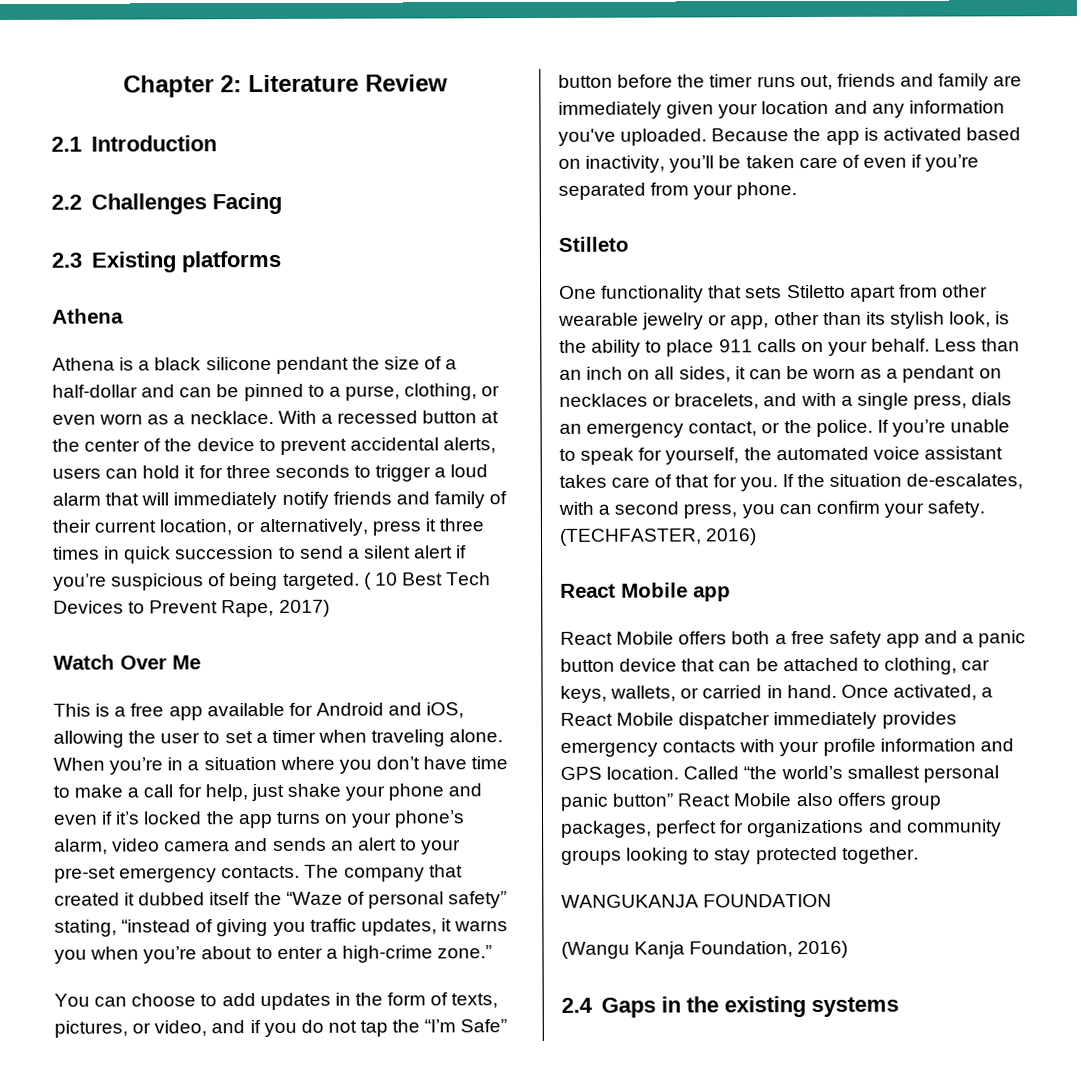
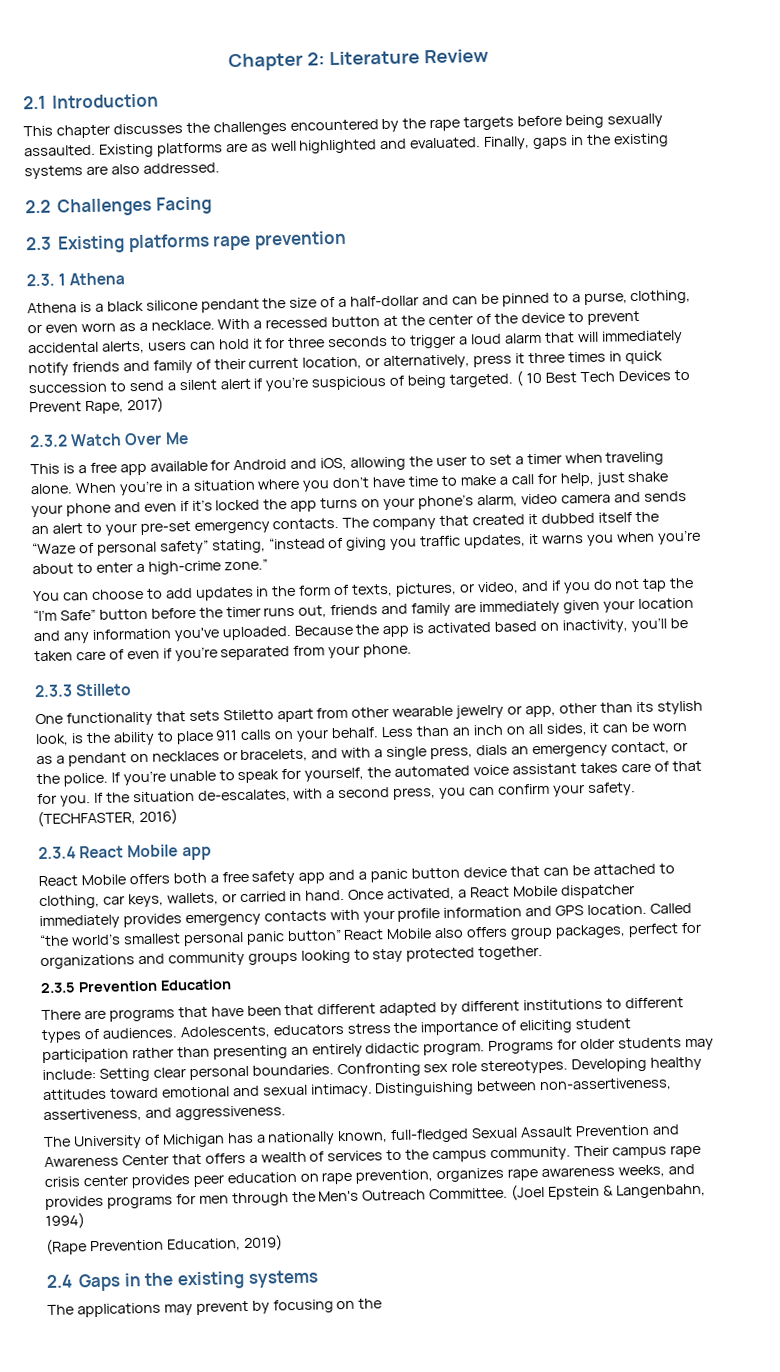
+ This chapter discusses the challenges encountered by the rape targets before being sexually assaulted. Existing platforms are as well highlighted and evaluated. Finally, gaps in the existing systems are also addressed.
- 2.3 Existing platforms
- Athena
+ 2.3 Existing platforms rape prevention
+ 2.3. 1 Athena
- Watch Over Me
+ 2.3.2 Watch Over Me
- Stilleto
+ 2.3.3 Stilleto
- React Mobile app
+ 2.3.4 React Mobile app
- WANGUKANJA FOUNDATION
- (Wangu Kanja Foundation, 2016)
+ 2.3.5 Prevention Education
+ There are programs that have been that different adapted by different institutions to different types of audiences. Adolescents, educators stress the importance of eliciting student participation rather than presenting an entirely didactic program. Programs for older students may include: Setting clear personal boundaries. Confronting sex role stereotypes. Developing healthy attitudes toward emotional and sexual intimacy. Distinguishing between non-assertiveness, assertiveness, and aggressiveness.
+ The University of Michigan has a nationally known, full-fledged Sexual Assault Prevention and Awareness Center that offers a wealth of services to the campus community. Their campus rape crisis center provides peer education on rape prevention, organizes rape awareness weeks, and provides programs for men through the Men's Outreach Committee. (Joel Epstein & Langenbahn, 1994)
+ (Rape Prevention Education, 2019)
+ The applications may prevent by focusing on the

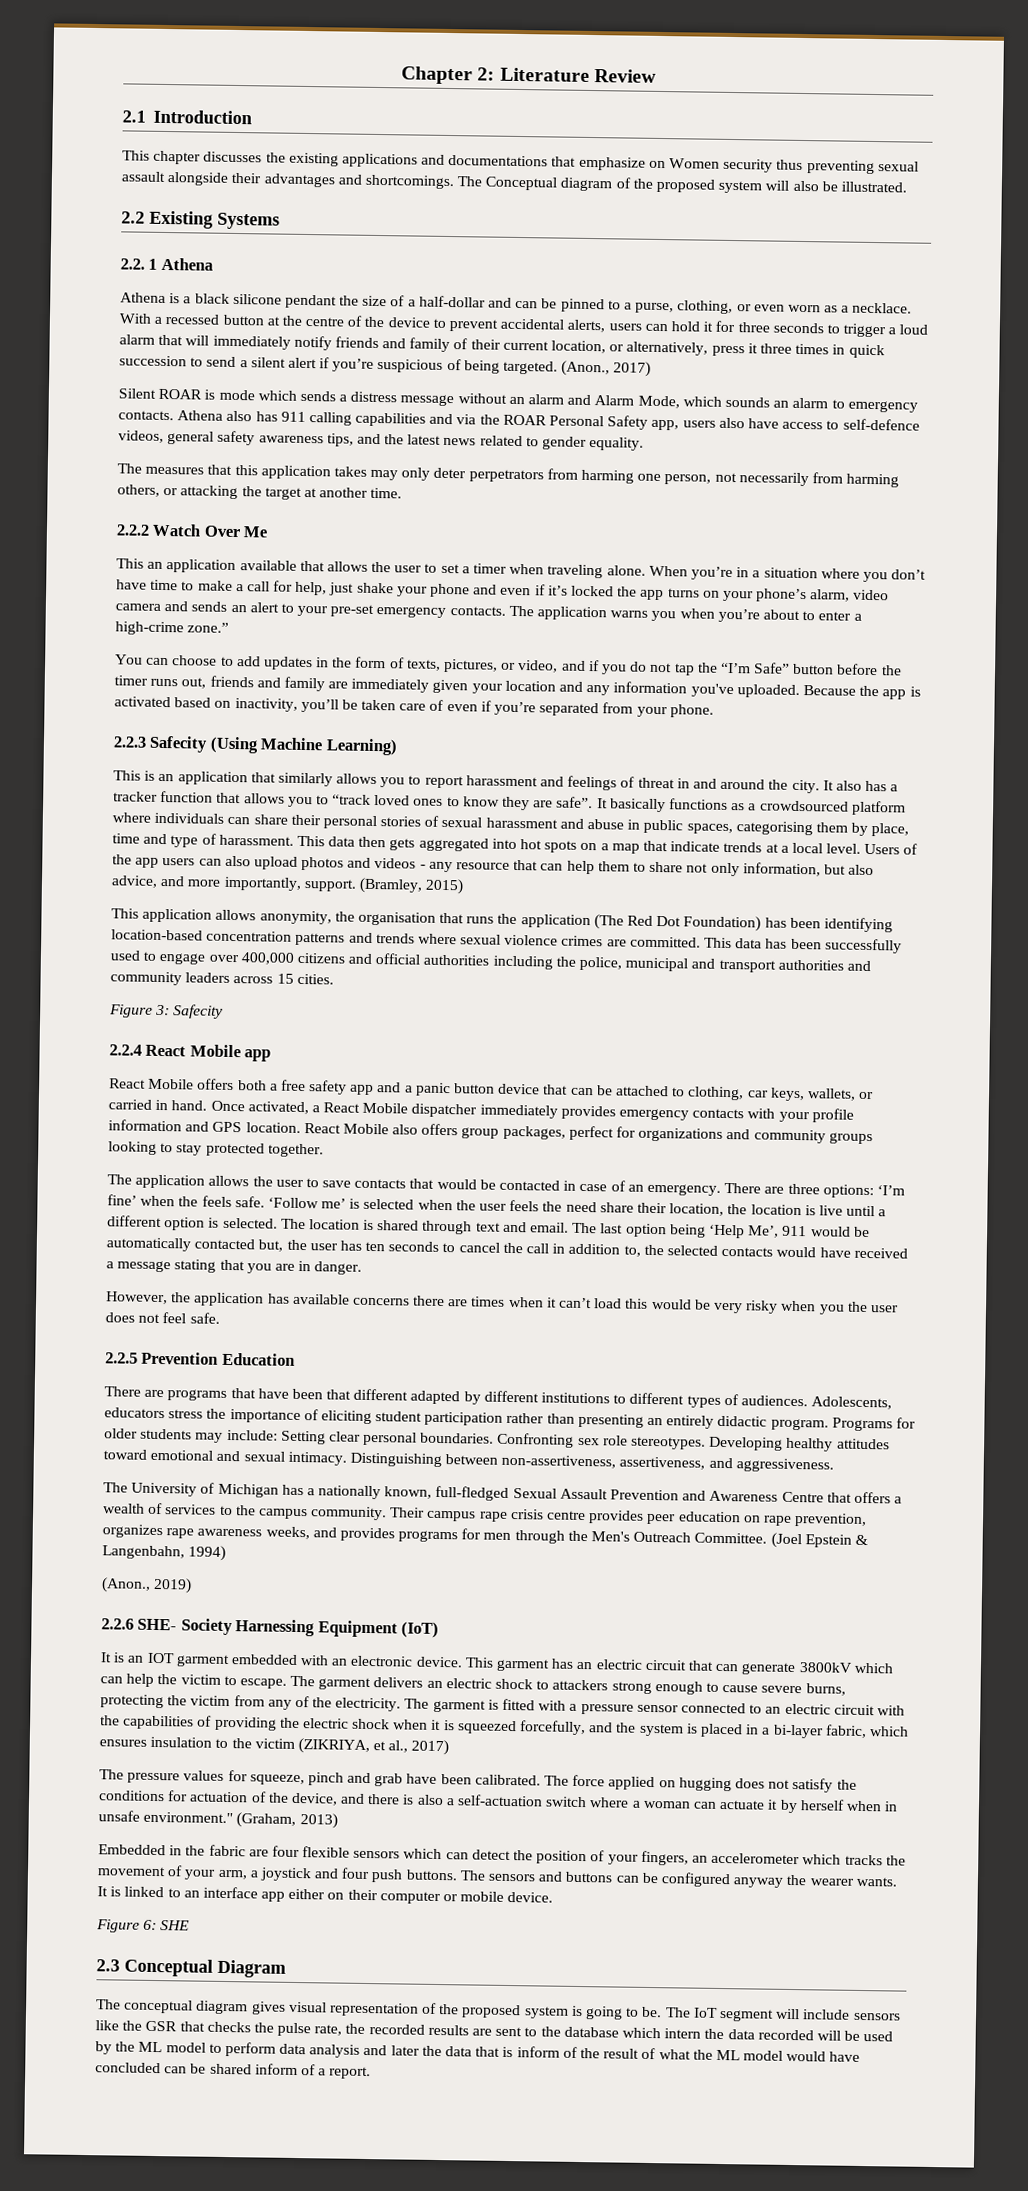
- This chapter discusses the challenges encountered by the rape targets before being sexually assaulted. Existing platforms are as well highlighted and evaluated. Finally, gaps in the existing systems are also addressed.
- 2.2 Challenges Facing
- 2.3 Existing platforms rape prevention
- 2.3. 1 Athena
+ This chapter discusses the existing applications and documentations that emphasize on Women security thus preventing sexual assault alongside their advantages and shortcomings. The Conceptual diagram of the proposed system will also be illustrated.
+ 2.2 Existing Systems
+ 2.2. 1 Athena
- With a recessed button at the center of the device to prevent accidental alerts, users can hold it for three seconds to trigger a loud alarm that will immediately notify friends and family of their current location, or alternatively, press it three times in quick succession to send a silent alert if you’re suspicious of being targeted.
+ With a recessed button at the centre of the device to prevent accidental alerts, users can hold it for three seconds to trigger a loud alarm that will immediately notify friends and family of their current location, or alternatively, press it three times in quick succession to send a silent alert if you’re suspicious of being targeted.
- ( 10 Best Tech Devices to Prevent Rape, 2017)
- 2.3.2 Watch Over Me
- This is a free app available for Android and iOS, allowing the user to set a timer when traveling alone.
+ (Anon., 2017)
+ Silent ROAR is mode which sends a distress message without an alarm and Alarm Mode, which sounds an alarm to emergency contacts. Athena also has 911 calling capabilities and via the ROAR Personal Safety app, users also have access to self-defence videos, general safety awareness tips, and the latest news related to gender equality.
+ The measures that this application takes may only deter perpetrators from harming one person, not necessarily from harming others, or attacking the target at another time.
+ 2.2.2 Watch Over Me
+ This an application available that allows the user to set a timer when traveling alone.
- The company that created it dubbed itself the “Waze of personal safety” stating, “instead of giving you traffic updates, it warns you when you’re about to enter a high-crime zone.”
+ The application warns you when you’re about to enter a high-crime zone.”
- 2.3.3 Stilleto
- One functionality that sets Stiletto apart from other wearable jewelry or app, other than its stylish look, is the ability to place 911 calls on your behalf. Less than an inch on all sides, it can be worn as a pendant on necklaces or bracelets, and with a single press, dials an emergency contact, or the police. If you’re unable to speak for yourself, the automated voice assistant takes care of that for you. If the situation de-escalates, with a second press, you can confirm your safety. (TECHFASTER, 2016)
- 2.3.4 React Mobile app
+ 2.2.3 Safecity (Using Machine Learning)
+ This is an application that similarly allows you to report harassment and feelings of threat in and around the city. It also has a tracker function that allows you to “track loved ones to know they are safe”. It basically functions as a crowdsourced platform where individuals can share their personal stories of sexual harassment and abuse in public spaces, categorising them by place, time and type of harassment. This data then gets aggregated into hot spots on a map that indicate trends at a local level. Users of the app users can also upload photos and videos - any resource that can help them to share not only information, but also advice, and more importantly, support. (Bramley, 2015)
+ This application allows anonymity, the organisation that runs the application (The Red Dot Foundation) has been identifying location-based concentration patterns and trends where sexual violence crimes are committed. This data has been successfully used to engage over 400,000 citizens and official authorities including the police, municipal and transport authorities and community leaders across 15 cities.
+ Figure 3: Safecity
+ 2.2.4 React Mobile app
- Called “the world’s smallest personal panic button” React Mobile also offers group packages, perfect for organizations and community groups looking to stay protected together.
+ React Mobile also offers group packages, perfect for organizations and community groups looking to stay protected together.
- 2.3.5 Prevention Education
+ The application allows the user to save contacts that would be contacted in case of an emergency. There are three options: ‘I’m fine’ when the feels safe. ‘Follow me’ is selected when the user feels the need share their location, the location is live until a different option is selected. The location is shared through text and email. The last option being ‘Help Me’, 911 would be automatically contacted but, the user has ten seconds to cancel the call in addition to, the selected contacts would have received a message stating that you are in danger.
+ However, the application has available concerns there are times when it can’t load this would be very risky when you the user does not feel safe.
+ 2.2.5 Prevention Education
- The University of Michigan has a nationally known, full-fledged Sexual Assault Prevention and Awareness Center that offers a wealth of services to the campus community.
+ The University of Michigan has a nationally known, full-fledged Sexual Assault Prevention and Awareness Centre that offers a wealth of services to the campus community.
- Their campus rape crisis center provides peer education on rape prevention, organizes rape awareness weeks, and provides programs for men through the Men's Outreach Committee.
+ Their campus rape crisis centre provides peer education on rape prevention, organizes rape awareness weeks, and provides programs for men through the Men's Outreach Committee.
- (Rape Prevention Education, 2019)
- 2.4 Gaps in the existing systems
- The applications may prevent by focusing on the
+ (Anon., 2019)
+ 2.2.6 SHE‐ Society Harnessing Equipment (IoT)
+ It is an IOT garment embedded with an electronic device. This garment has an electric circuit that can generate 3800kV which can help the victim to escape. The garment delivers an electric shock to attackers strong enough to cause severe burns, protecting the victim from any of the electricity. The garment is fitted with a pressure sensor connected to an electric circuit with the capabilities of providing the electric shock when it is squeezed forcefully, and the system is placed in a bi-layer fabric, which ensures insulation to the victim (ZIKRIYA, et al., 2017)
+ The pressure values for squeeze, pinch and grab have been calibrated. The force applied on hugging does not satisfy the conditions for actuation of the device, and there is also a self-actuation switch where a woman can actuate it by herself when in unsafe environment." (Graham, 2013)
+ Embedded in the fabric are four flexible sensors which can detect the position of your fingers, an accelerometer which tracks the movement of your arm, a joystick and four push buttons. The sensors and buttons can be configured anyway the wearer wants. It is linked to an interface app either on their computer or mobile device.
+ Figure 6: SHE
+ 2.3 Conceptual Diagram
+ The conceptual diagram gives visual representation of the proposed system is going to be. The IoT segment will include sensors like the GSR that checks the pulse rate, the recorded results are sent to the database which intern the data recorded will be used by the ML model to perform data analysis and later the data that is inform of the result of what the ML model would have concluded can be shared inform of a report.

